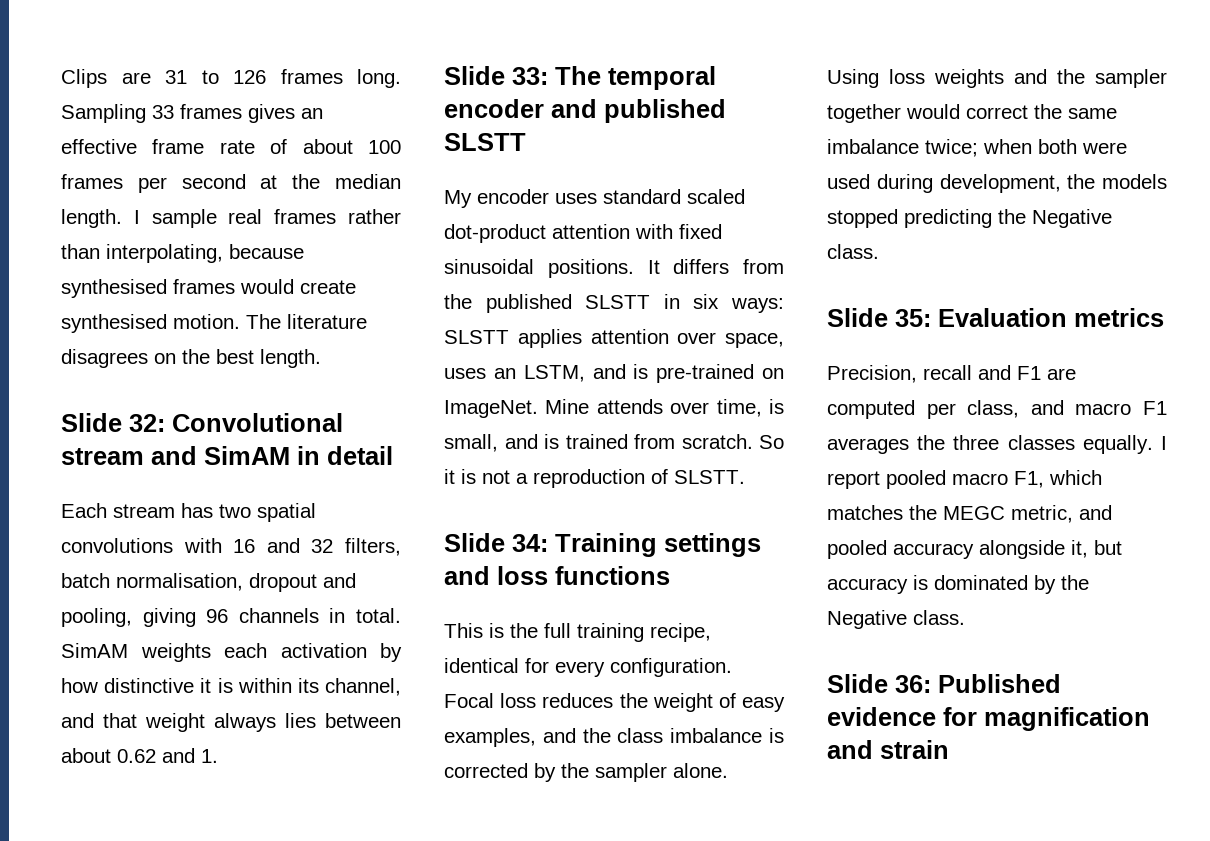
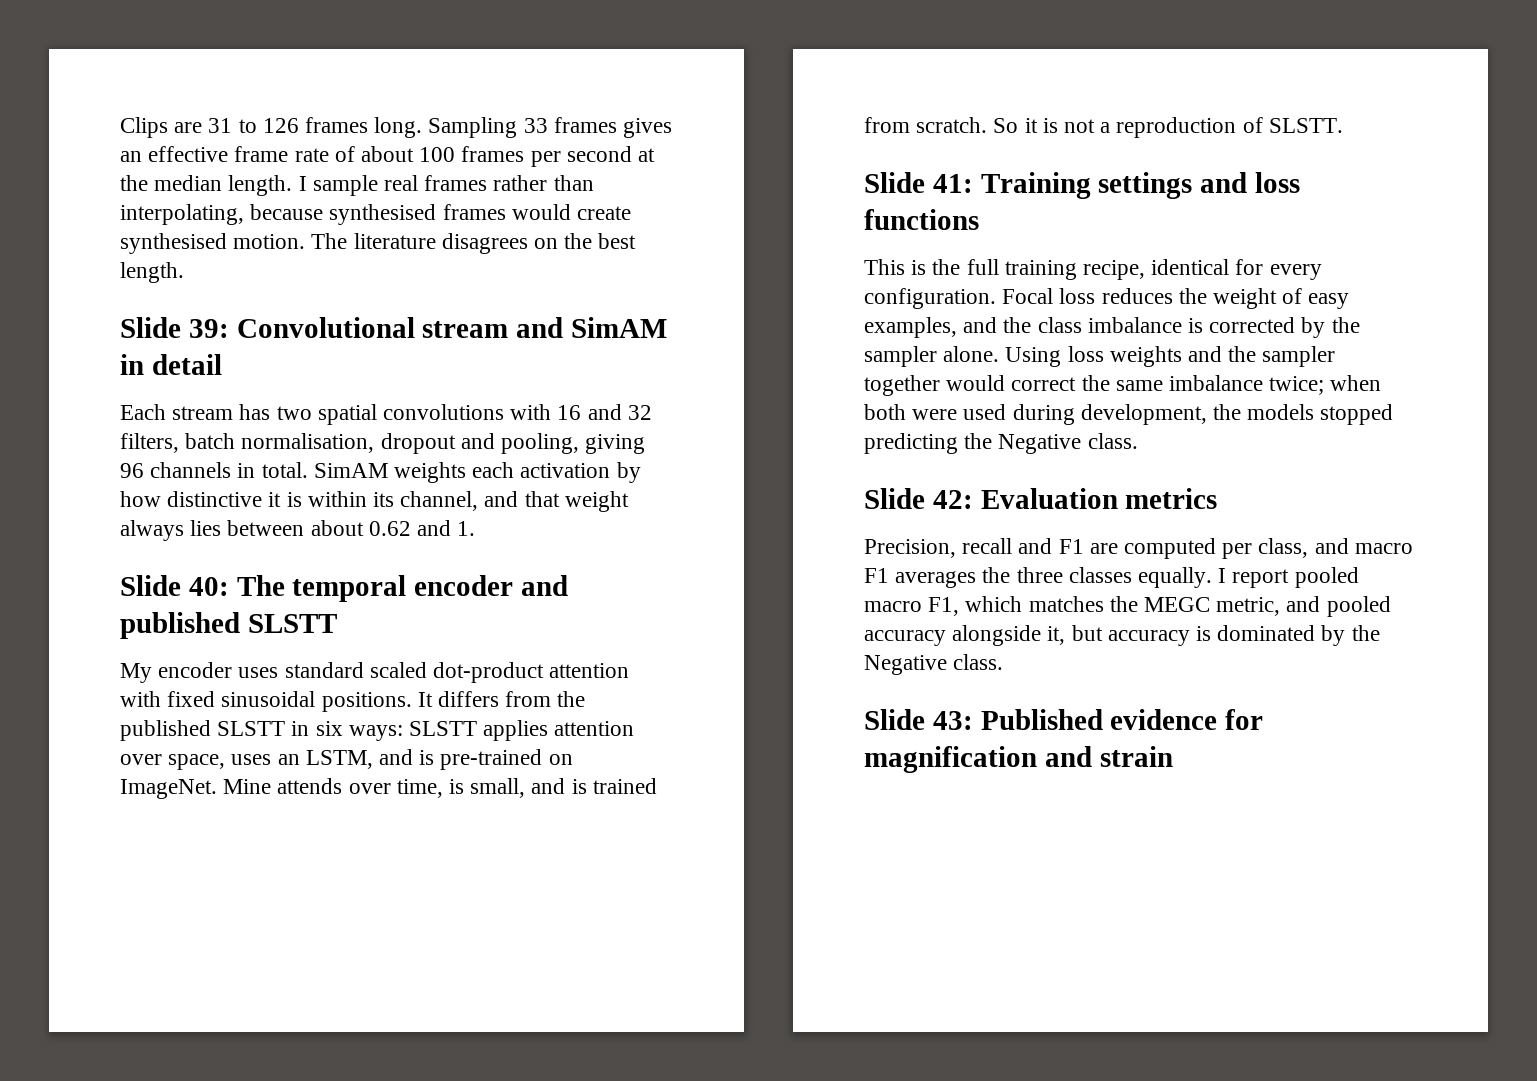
- Slide 32: Convolutional stream and SimAM in detail
+ Slide 39: Convolutional stream and SimAM in detail
- Slide 33: The temporal encoder and published SLSTT
+ Slide 40: The temporal encoder and published SLSTT
- Slide 34: Training settings and loss functions
+ Slide 41: Training settings and loss functions
- Slide 35: Evaluation metrics
+ Slide 42: Evaluation metrics
- Slide 36: Published evidence for magnification and strain
+ Slide 43: Published evidence for magnification and strain

